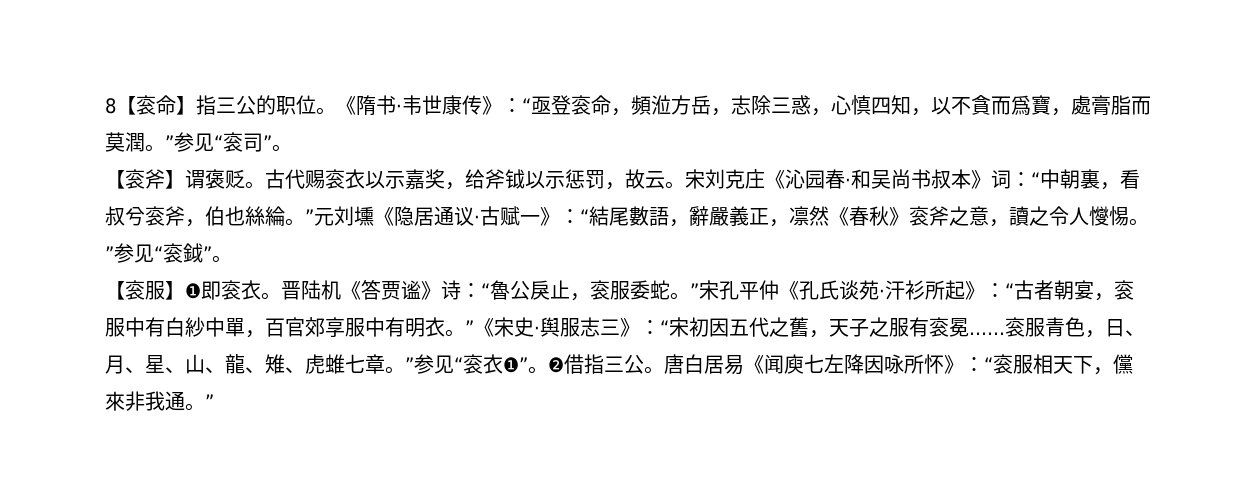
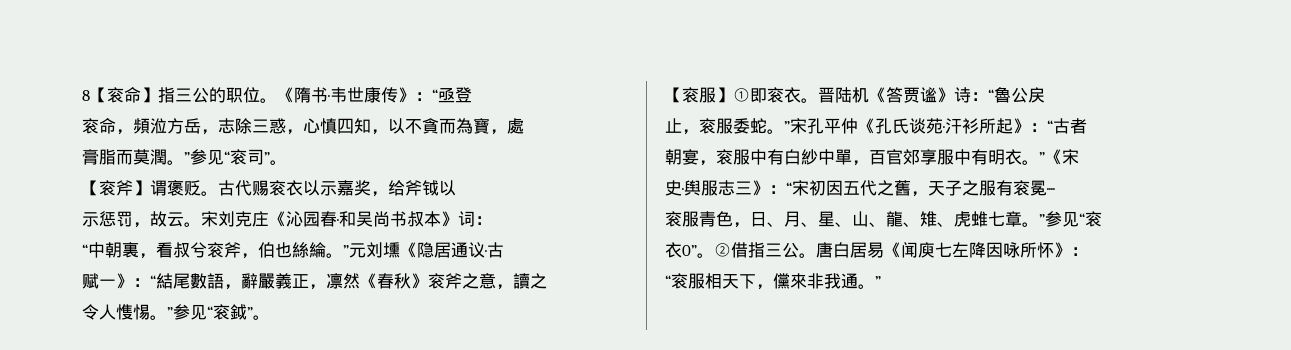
- 《隋书·韦世康传》：“亟登衮命，頻涖方岳，志除三惑，心慎四知，以不貪而爲寶，處膏脂而莫潤。”参见“衮司”。
+ 《隋书·韦世康传》：“亟登
+ 衮命，頻涖方岳，志除三惑，心慎四知，以不貪而為寶，處
+ 膏脂而莫潤。”参见“衮司”。
- 古代赐衮衣以示嘉奖，给斧钺以示惩罚，故云。
+ 古代赐衮衣以示嘉奖，给斧钺以
+ 示惩罚，故云。
- 宋刘克庄《沁园春·和吴尚书叔本》词：“中朝裏，看叔兮衮斧，伯也絲綸。”元刘壎《隐居通议·古赋一》：“結尾數語，辭嚴義正，凛然《春秋》衮斧之意，讀之令人㦪惕。”参见“衮鉞”。
+ 宋刘克庄《沁园春·和吴尚书叔本》词：
+ “中朝裏，看叔兮衮斧，伯也絲綸。”元刘壎《隐居通议·古
+ 赋一》：“結尾數語，辭嚴義正，凛然《春秋》衮斧之意，讀之
+ 令人愯惕。”参见“衮鉞”。
- 【衮服】❶即衮衣。
+ 【衮服】①即衮衣。
- “魯公戾止，衮服委蛇。”宋孔平仲《孔氏谈苑·汗衫所起》：
+ “魯公戻
+ 止，衮服委蛇。”宋孔平仲《孔氏谈苑·汗衫所起》：
- “古者朝宴，衮服中有白紗中單，百官郊享服中有明衣。”《宋史·舆服志三》：
+ “古者
+ 朝宴，衮服中有白紗中單，百官郊享服中有明衣。”《宋
+ 史·舆服志三》：
- “宋初因五代之舊，天子之服有衮冕……衮服青色，日、月、星、山、龍、雉、虎蜼七章。”参见“衮衣❶”。❷借指三公。
+ “宋初因五代之舊，天子之服有衮冕····
+ 衮服青色，日、月、星、山、龍、雉、虎蜼七章。”参见“衮
+ 衣0”。②借指三公。
- 唐白居易《闻庾七左降因咏所怀》：“衮服相天下，儻來非我通。”
+ 唐白居易《闻庾七左降因咏所怀》：
+ “衮服相天下，儻來非我通。”

